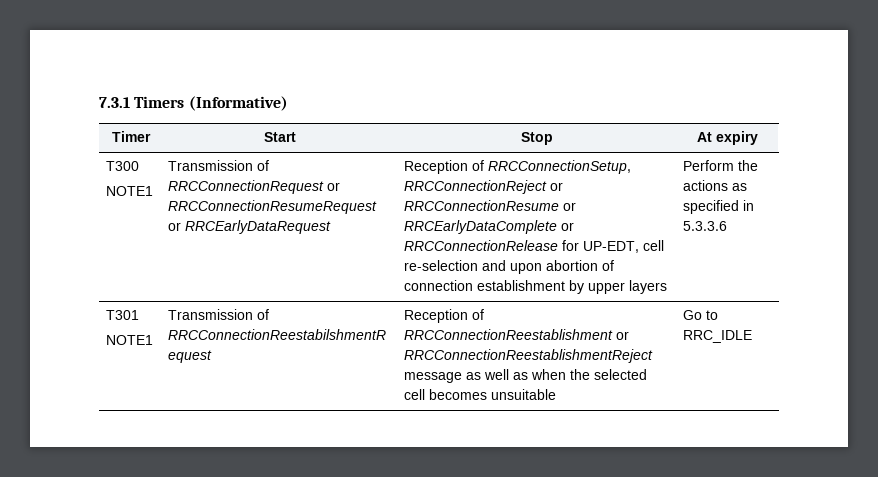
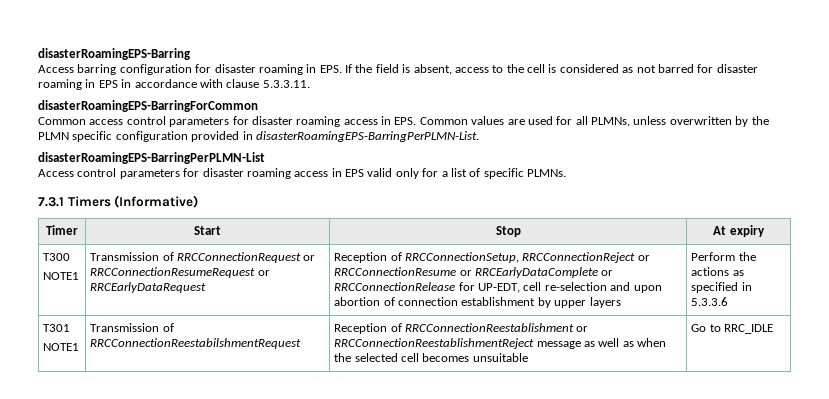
+ disasterRoamingEPS-Barring
+ Access barring configuration for disaster roaming in EPS. If the field is absent, access to the cell is considered as not barred for disaster roaming in EPS in accordance with clause 5.3.3.11.
+ disasterRoamingEPS-BarringForCommon
+ Common access control parameters for disaster roaming access in EPS. Common values are used for all PLMNs, unless overwritten by the PLMN specific configuration provided in disasterRoamingEPS-BarringPerPLMN-List.
+ disasterRoamingEPS-BarringPerPLMN-List
+ Access control parameters for disaster roaming access in EPS valid only for a list of specific PLMNs.

